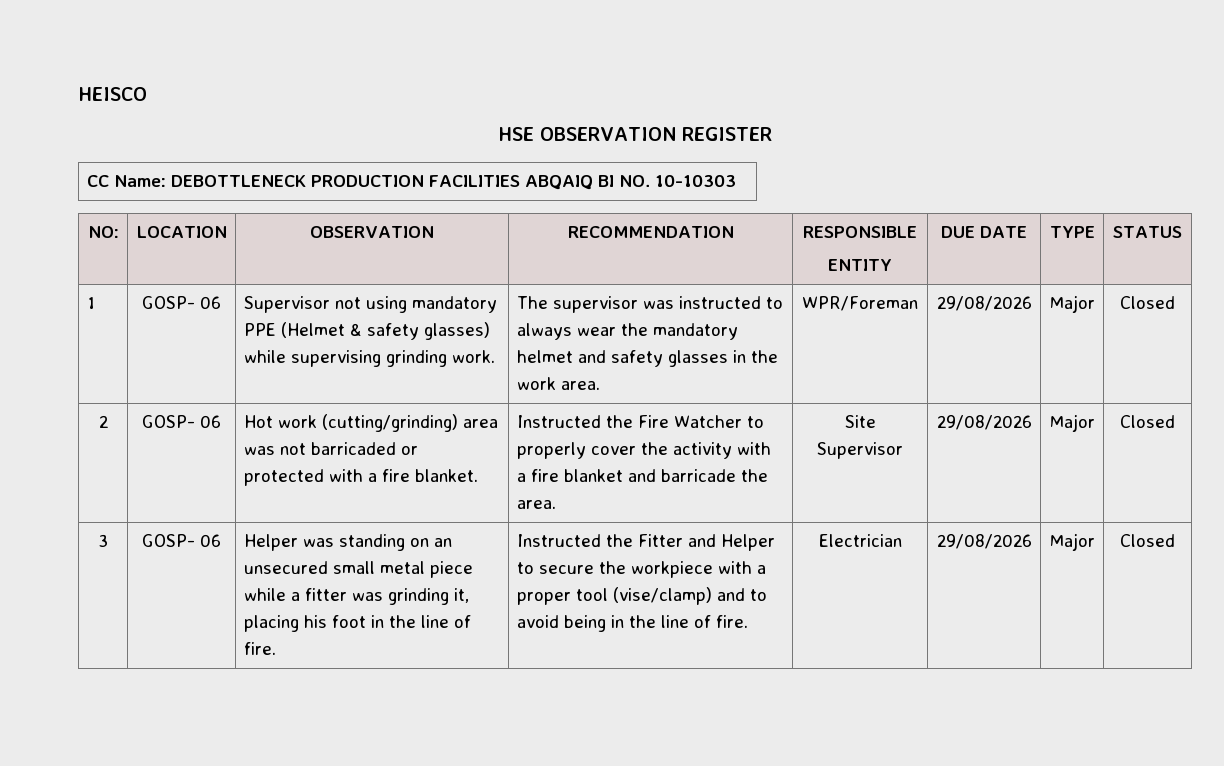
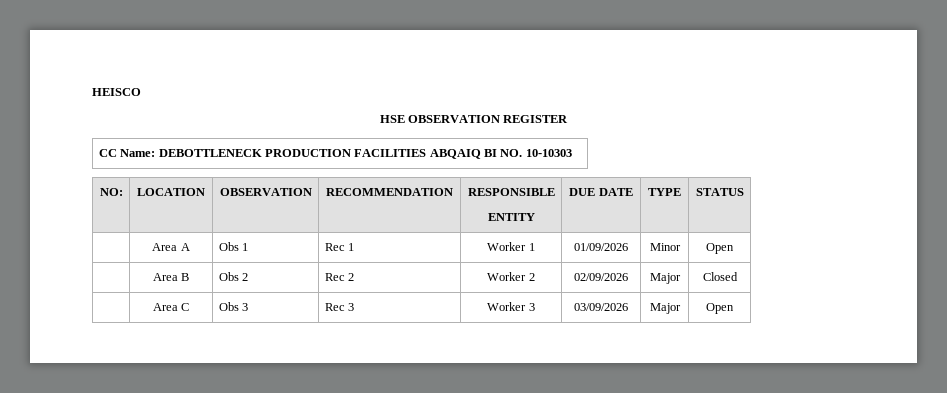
- 1 | GOSP- 06 | Supervisor not using mandatory PPE (Helmet & safety glasses) while supervising grinding work. | The supervisor was instructed to always wear the mandatory helmet and safety glasses in the work area. | WPR/Foreman | 29/08/2026 | Major | Closed
- 2 | GOSP- 06 | Hot work (cutting/grinding) area was not barricaded or protected with a fire blanket. | Instructed the Fire Watcher to properly cover the activity with a fire blanket and barricade the area. | Site Supervisor | 29/08/2026 | Major | Closed
- 3 | GOSP- 06 | Helper was standing on an unsecured small metal piece while a fitter was grinding it, placing his foot in the line of fire. | Instructed the Fitter and Helper to secure the workpiece with a proper tool (vise/clamp) and to avoid being in the line of fire. | Electrician | 29/08/2026 | Major | Closed
+ | Area A | Obs 1 | Rec 1 | Worker 1 | 01/09/2026 | Minor | Open
+ | Area B | Obs 2 | Rec 2 | Worker 2 | 02/09/2026 | Major | Closed
+ | Area C | Obs 3 | Rec 3 | Worker 3 | 03/09/2026 | Major | Open

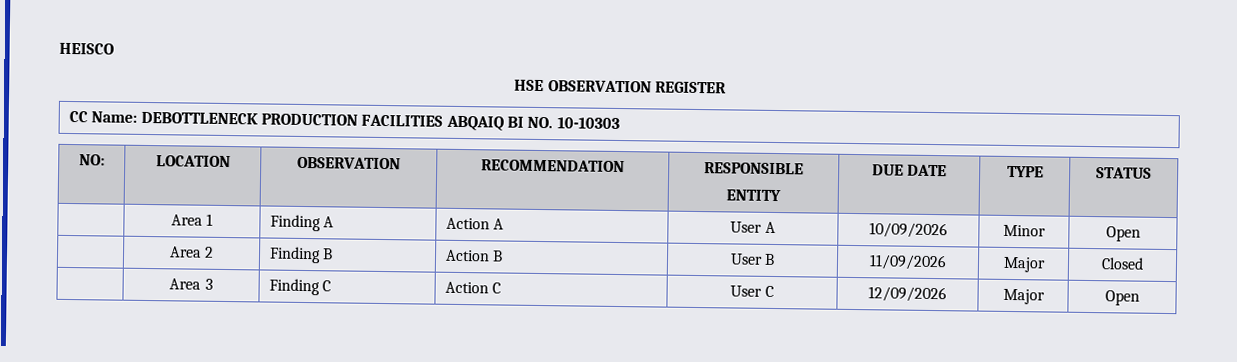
- | Area A | Obs 1 | Rec 1 | Worker 1 | 01/09/2026 | Minor | Open
+ | Area 1 | Finding A | Action A | User A | 10/09/2026 | Minor | Open
- | Area B | Obs 2 | Rec 2 | Worker 2 | 02/09/2026 | Major | Closed
+ | Area 2 | Finding B | Action B | User B | 11/09/2026 | Major | Closed
- | Area C | Obs 3 | Rec 3 | Worker 3 | 03/09/2026 | Major | Open
+ | Area 3 | Finding C | Action C | User C | 12/09/2026 | Major | Open

